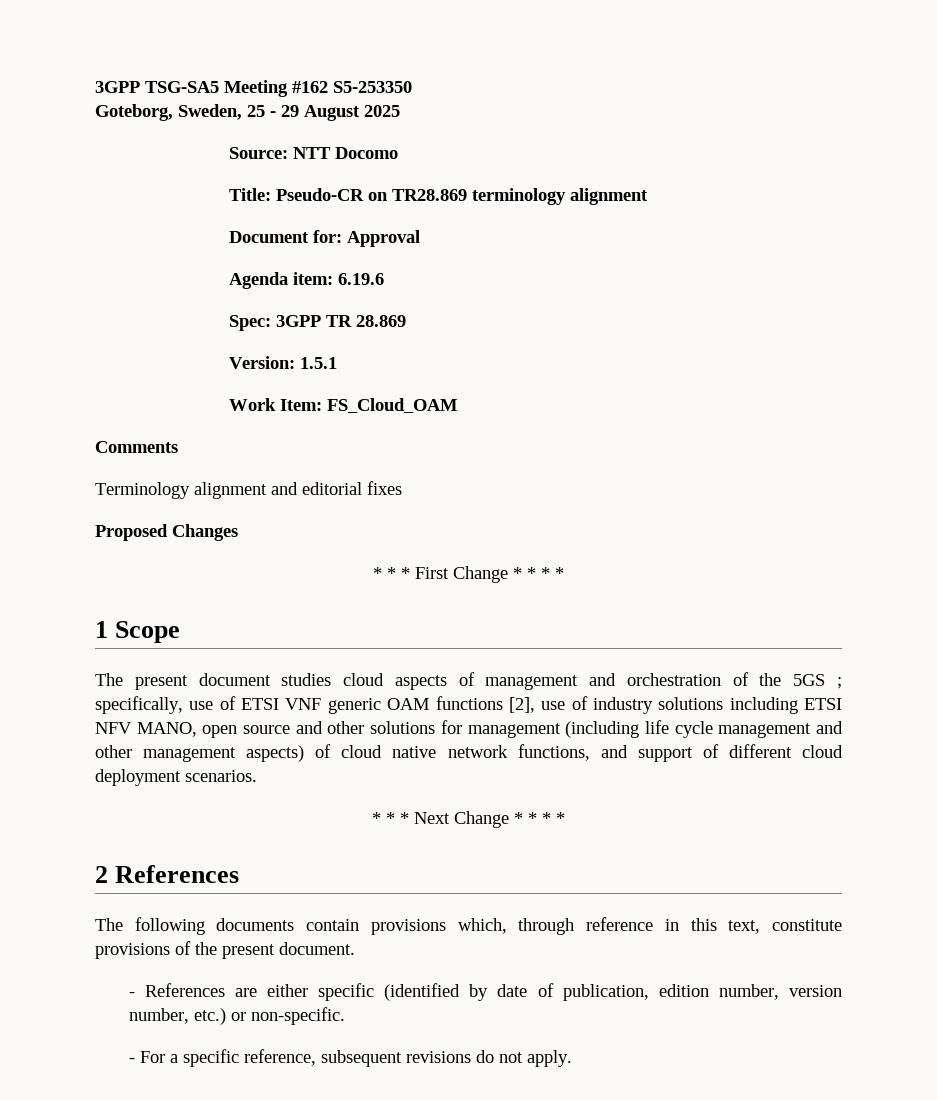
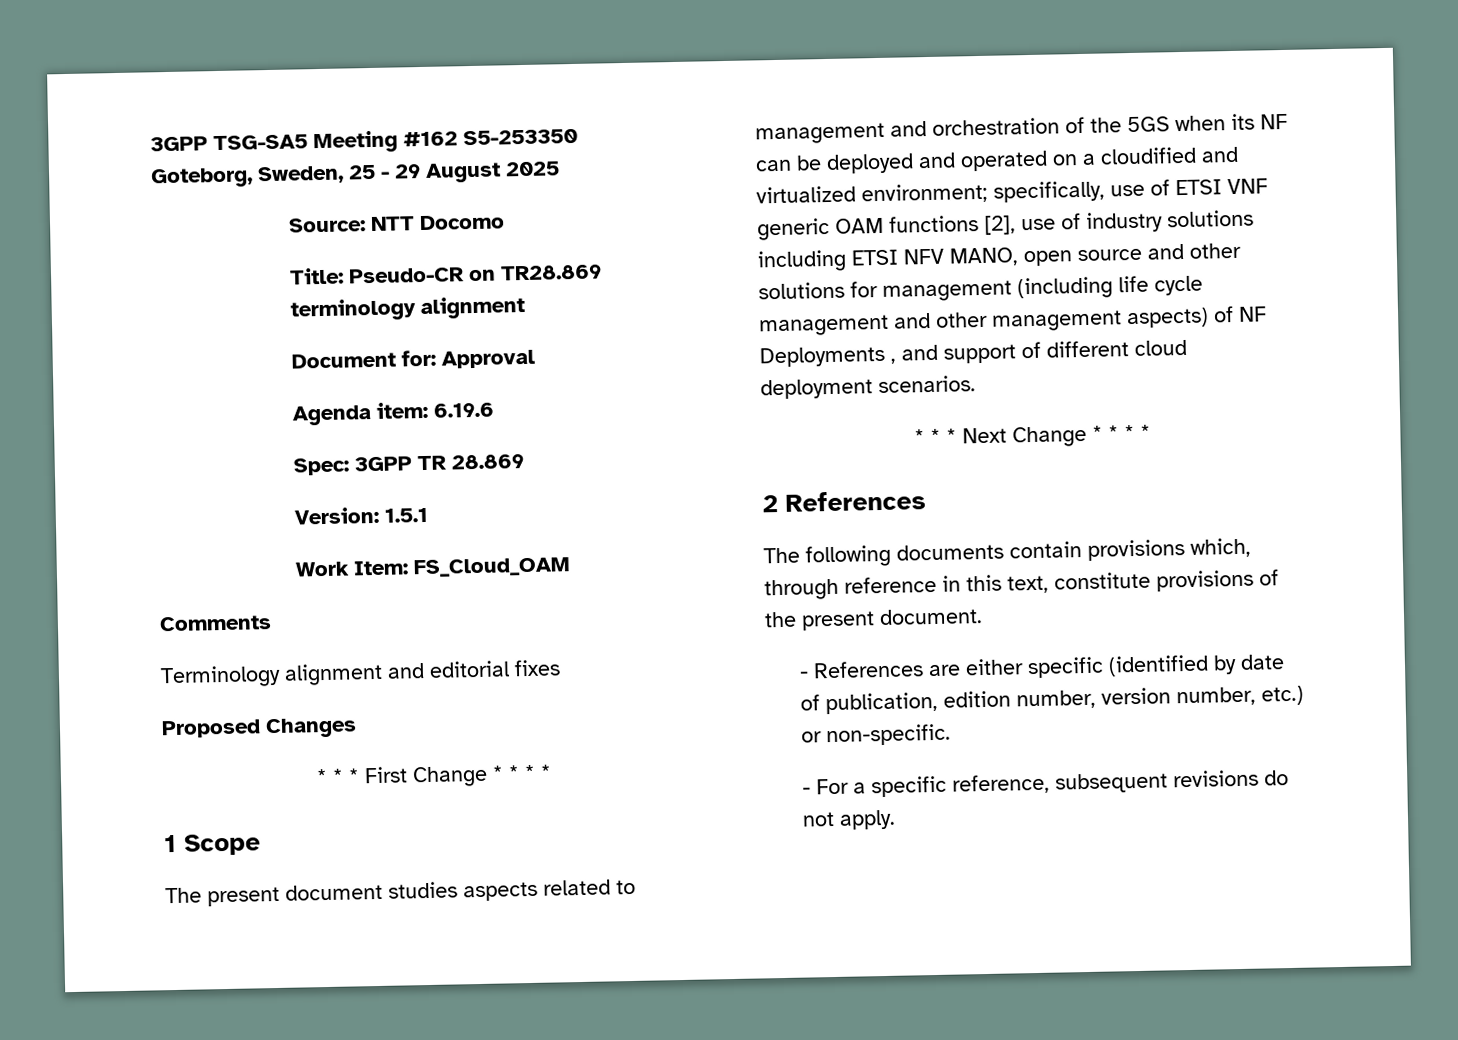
- The present document studies cloud aspects of management and orchestration of the 5GS ; specifically, use of ETSI VNF generic OAM functions [2], use of industry solutions including ETSI NFV MANO, open source and other solutions for management (including life cycle management and other management aspects) of cloud native network functions, and support of different cloud deployment scenarios.
+ The present document studies aspects related to management and orchestration of the 5GS when its NF can be deployed and operated on a cloudified and virtualized environment; specifically, use of ETSI VNF generic OAM functions [2], use of industry solutions including ETSI NFV MANO, open source and other solutions for management (including life cycle management and other management aspects) of NF Deployments , and support of different cloud deployment scenarios.

